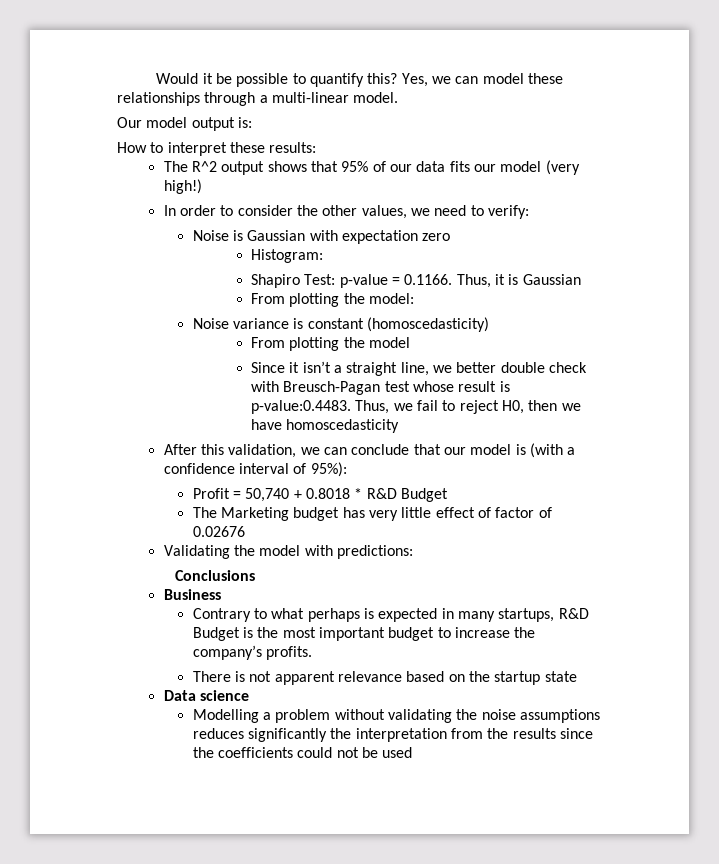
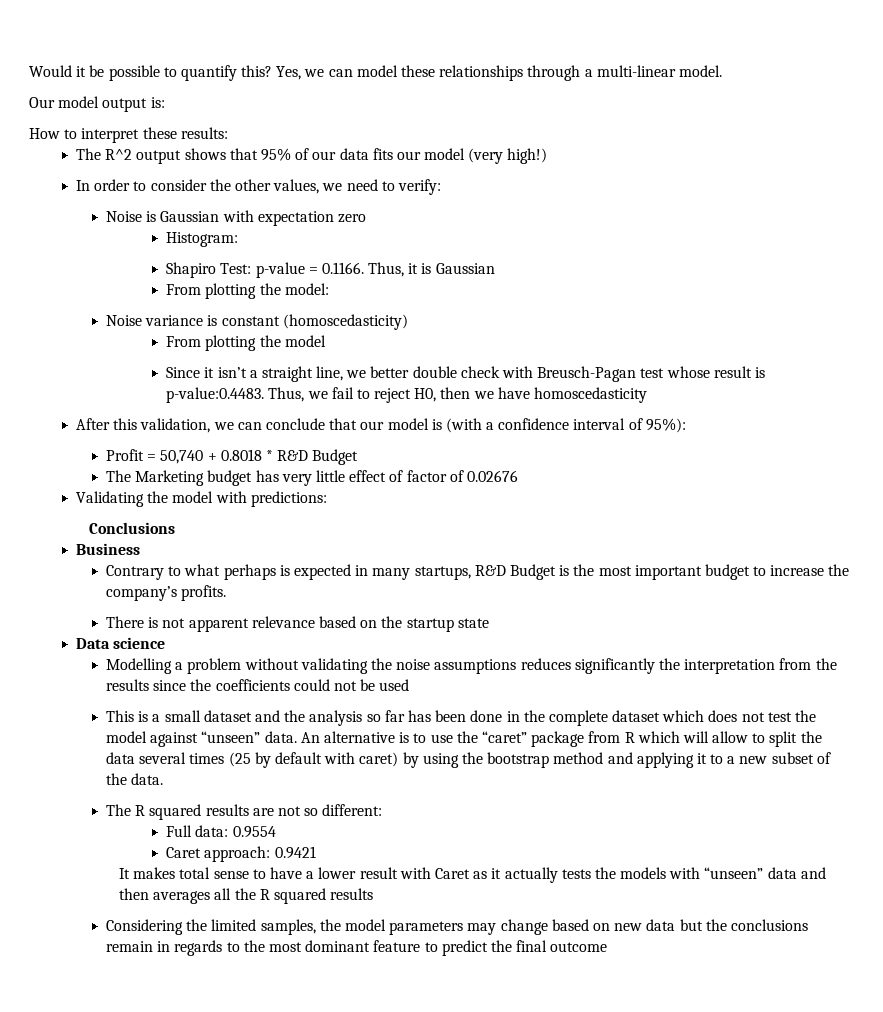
+ This is a small dataset and the analysis so far has been done in the complete dataset which does not test the model against “unseen” data. An alternative is to use the “caret” package from R which will allow to split the data several times (25 by default with caret) by using the bootstrap method and applying it to a new subset of the data.
+ The R squared results are not so different:
+ Full data: 0.9554
+ Caret approach: 0.9421
+ It makes total sense to have a lower result with Caret as it actually tests the models with “unseen” data and then averages all the R squared results
+ Considering the limited samples, the model parameters may change based on new data but the conclusions remain in regards to the most dominant feature to predict the final outcome

